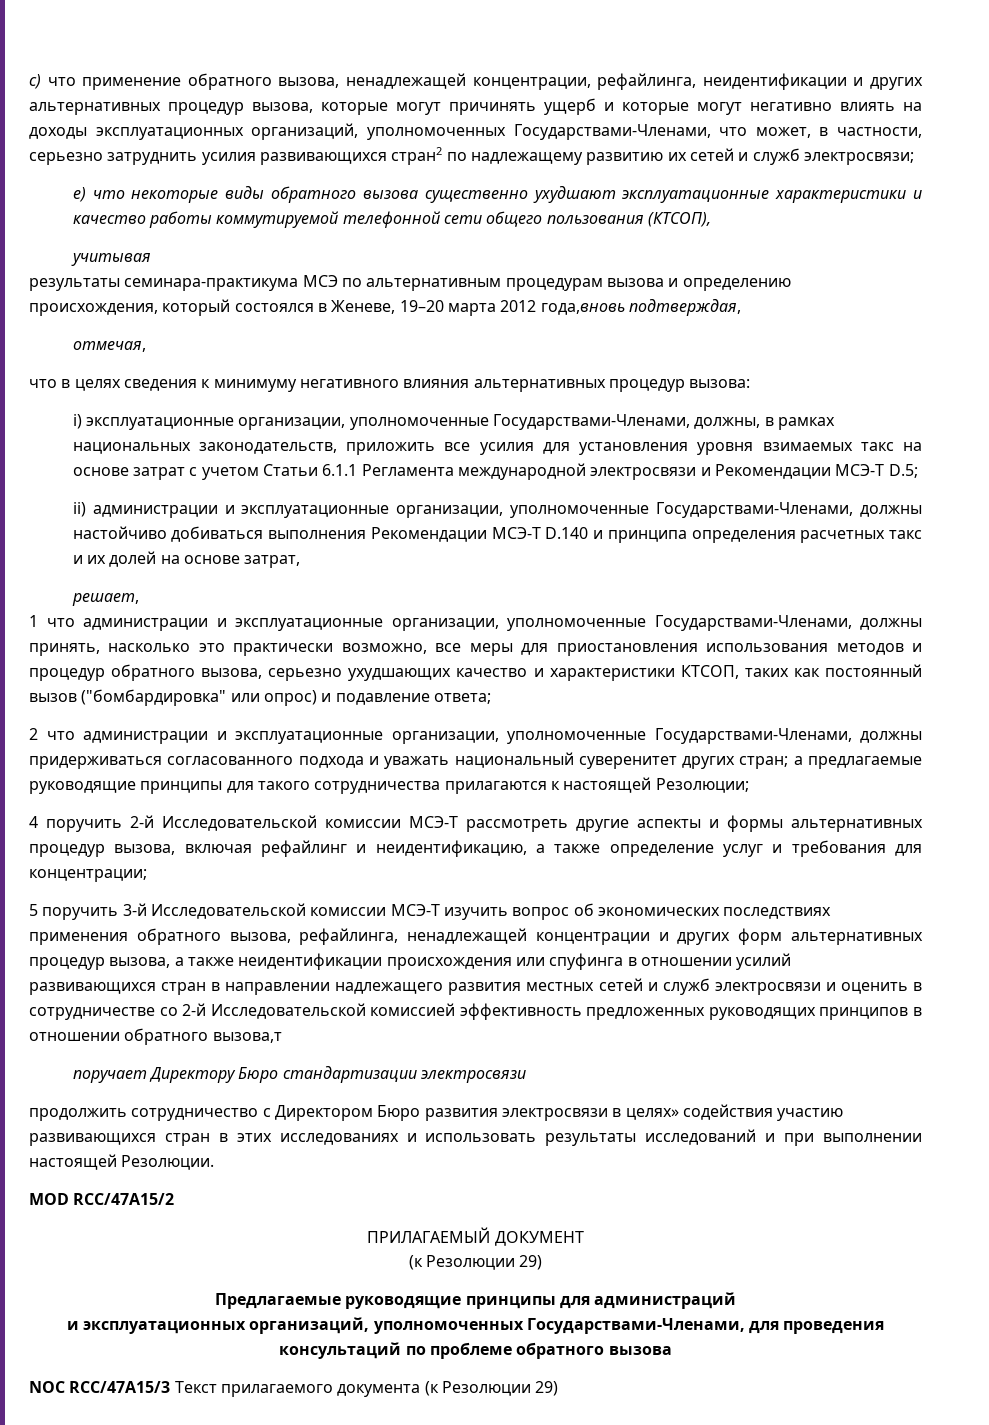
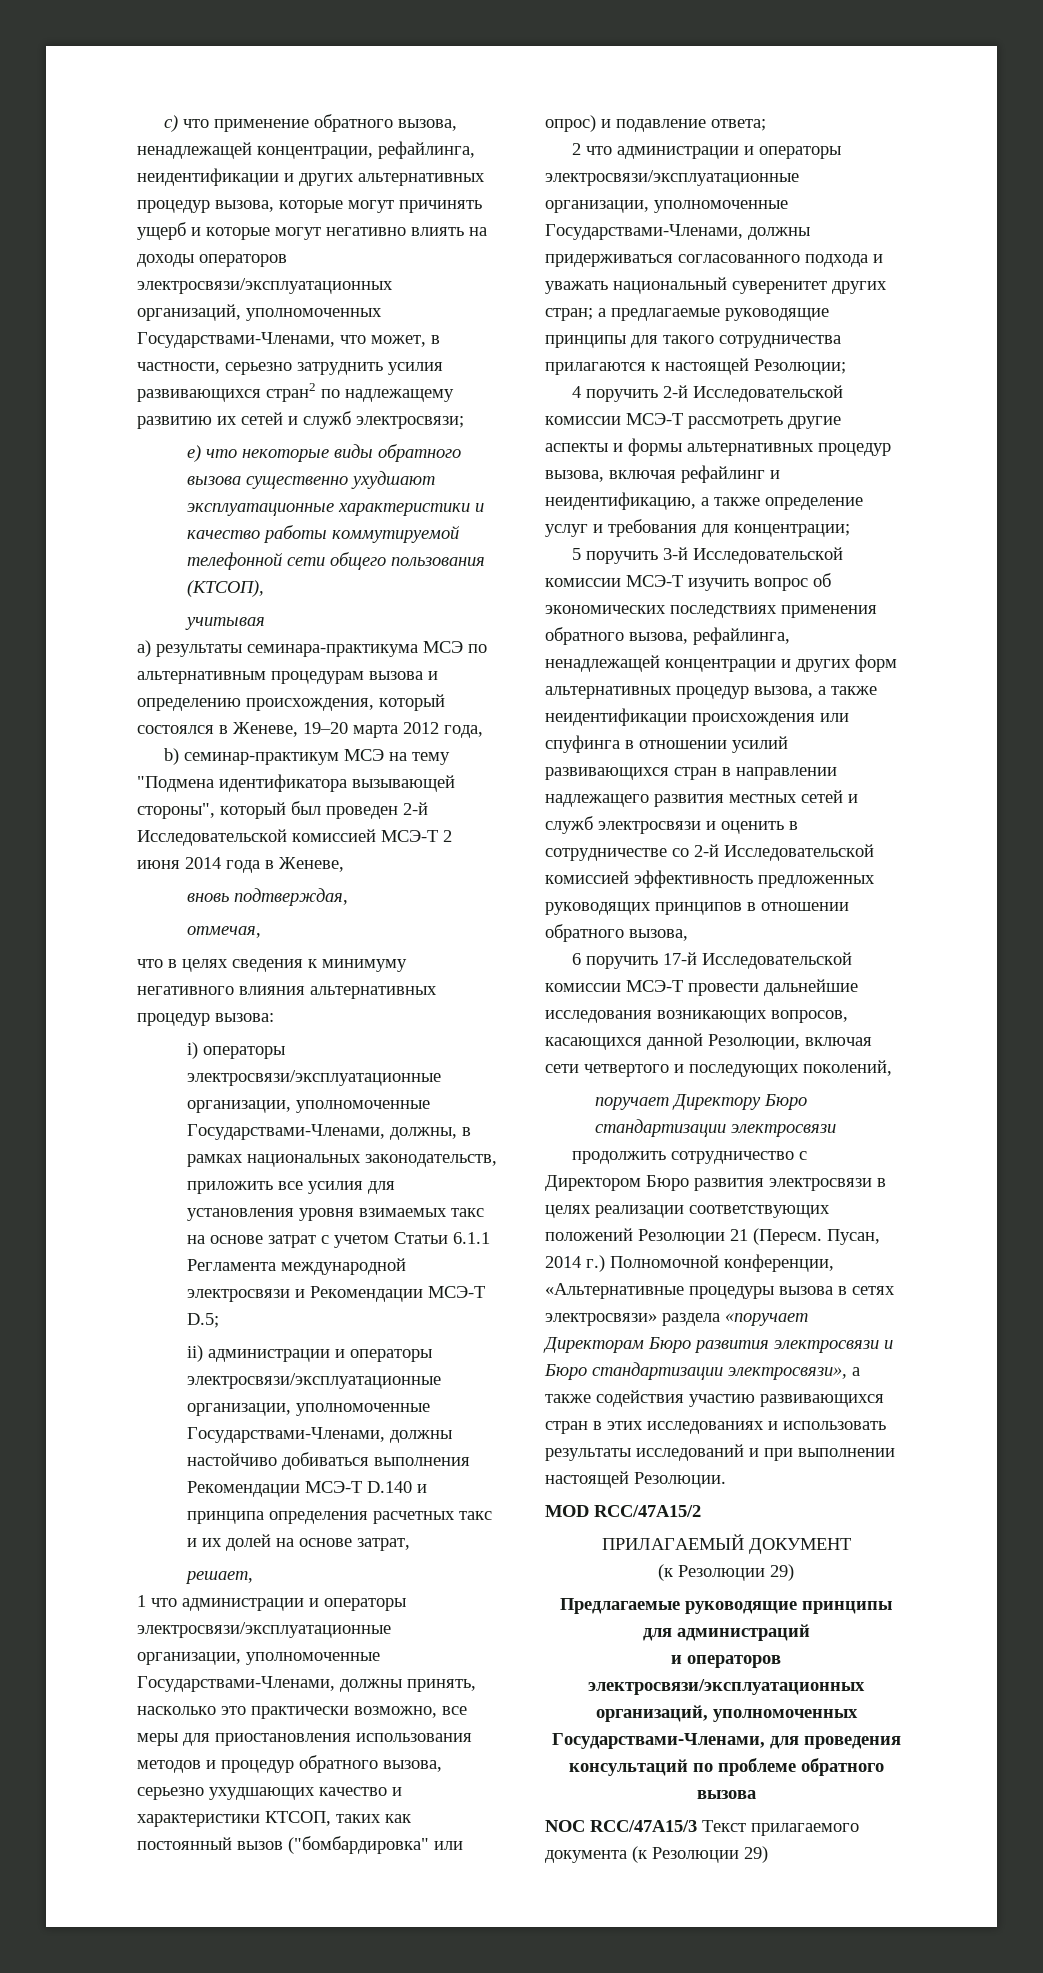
- с) что применение обратного вызова, ненадлежащей концентрации, рефайлинга, неидентификации и других альтернативных процедур вызова, которые могут причинять ущерб и которые могут негативно влиять на доходы эксплуатационных организаций, уполномоченных Государствами-Членами, что может, в частности, серьезно затруднить усилия развивающихся стран2 по надлежащему развитию их сетей и служб электросвязи;
+ с) что применение обратного вызова, ненадлежащей концентрации, рефайлинга, неидентификации и других альтернативных процедур вызова, которые могут причинять ущерб и которые могут негативно влиять на доходы операторов электросвязи/эксплуатационных организаций, уполномоченных Государствами-Членами, что может, в частности, серьезно затруднить усилия развивающихся стран2 по надлежащему развитию их сетей и служб электросвязи;
- результаты семинара-практикума МСЭ по альтернативным процедурам вызова и определению происхождения, который состоялся в Женеве, 19–20 марта 2012 года,вновь подтверждая,
+ a) результаты семинара-практикума МСЭ по альтернативным процедурам вызова и определению происхождения, который состоялся в Женеве, 19–20 марта 2012 года,
+ b) семинар-практикум МСЭ на тему "Подмена идентификатора вызывающей стороны", который был проведен 2-й Исследовательской комиссией МСЭ-Т 2 июня 2014 года в Женеве,
+ вновь подтверждая,
- i) эксплуатационные организации, уполномоченные Государствами-Членами, должны, в рамках национальных законодательств, приложить все усилия для установления уровня взимаемых такс на основе затрат с учетом Статьи 6.1.1 Регламента международной электросвязи и Рекомендации МСЭ-Т D.5;
+ i) операторы электросвязи/эксплуатационные организации, уполномоченные Государствами-Членами, должны, в рамках национальных законодательств, приложить все усилия для установления уровня взимаемых такс на основе затрат с учетом Статьи 6.1.1 Регламента международной электросвязи и Рекомендации МСЭ-Т D.5;
- ii) администрации и эксплуатационные организации, уполномоченные Государствами-Членами, должны настойчиво добиваться выполнения Рекомендации МСЭ-Т D.140 и принципа определения расчетных такс и их долей на основе затрат,
+ ii) администрации и операторы электросвязи/эксплуатационные организации, уполномоченные Государствами-Членами, должны настойчиво добиваться выполнения Рекомендации МСЭ-Т D.140 и принципа определения расчетных такс и их долей на основе затрат,
- 1 что администрации и эксплуатационные организации, уполномоченные Государствами-Членами, должны принять, насколько это практически возможно, все меры для приостановления использования методов и процедур обратного вызова, серьезно ухудшающих качество и характеристики КТСОП, таких как постоянный вызов ("бомбардировка" или опрос) и подавление ответа;
+ 1 что администрации и операторы электросвязи/эксплуатационные организации, уполномоченные Государствами-Членами, должны принять, насколько это практически возможно, все меры для приостановления использования методов и процедур обратного вызова, серьезно ухудшающих качество и характеристики КТСОП, таких как постоянный вызов ("бомбардировка" или опрос) и подавление ответа;
- 2 что администрации и эксплуатационные организации, уполномоченные Государствами-Членами, должны придерживаться согласованного подхода и уважать национальный суверенитет других стран; а предлагаемые руководящие принципы для такого сотрудничества прилагаются к настоящей Резолюции;
+ 2 что администрации и операторы электросвязи/эксплуатационные организации, уполномоченные Государствами-Членами, должны придерживаться согласованного подхода и уважать национальный суверенитет других стран; а предлагаемые руководящие принципы для такого сотрудничества прилагаются к настоящей Резолюции;
- 5 поручить 3-й Исследовательской комиссии МСЭ-Т изучить вопрос об экономических последствиях применения обратного вызова, рефайлинга, ненадлежащей концентрации и других форм альтернативных процедур вызова, а также неидентификации происхождения или спуфинга в отношении усилий развивающихся стран в направлении надлежащего развития местных сетей и служб электросвязи и оценить в сотрудничестве со 2-й Исследовательской комиссией эффективность предложенных руководящих принципов в отношении обратного вызова,т
+ 5 поручить 3-й Исследовательской комиссии МСЭ-Т изучить вопрос об экономических последствиях применения обратного вызова, рефайлинга, ненадлежащей концентрации и других форм альтернативных процедур вызова, а также неидентификации происхождения или спуфинга в отношении усилий развивающихся стран в направлении надлежащего развития местных сетей и служб электросвязи и оценить в сотрудничестве со 2-й Исследовательской комиссией эффективность предложенных руководящих принципов в отношении обратного вызова,
+ 6 поручить 17-й Исследовательской комиссии МСЭ-Т провести дальнейшие исследования возникающих вопросов, касающихся данной Резолюции, включая сети четвертого и последующих поколений,
- продолжить сотрудничество с Директором Бюро развития электросвязи в целях» содействия участию развивающихся стран в этих исследованиях и использовать результаты исследований и при выполнении настоящей Резолюции.
+ продолжить сотрудничество с Директором Бюро развития электросвязи в целях реализации соответствующих положений Резолюции 21 (Пересм. Пусан, 2014 г.) Полномочной конференции, «Альтернативные процедуры вызова в сетях электросвязи» раздела «поручает Директорам Бюро развития электросвязи и Бюро стандартизации электросвязи», а также содействия участию развивающихся стран в этих исследованиях и использовать результаты исследований и при выполнении настоящей Резолюции.
- и эксплуатационных организаций, уполномоченных Государствами-Членами, для проведения консультаций по проблеме обратного вызова
+ и операторов электросвязи/эксплуатационных организаций, уполномоченных Государствами-Членами, для проведения консультаций по проблеме обратного вызова

